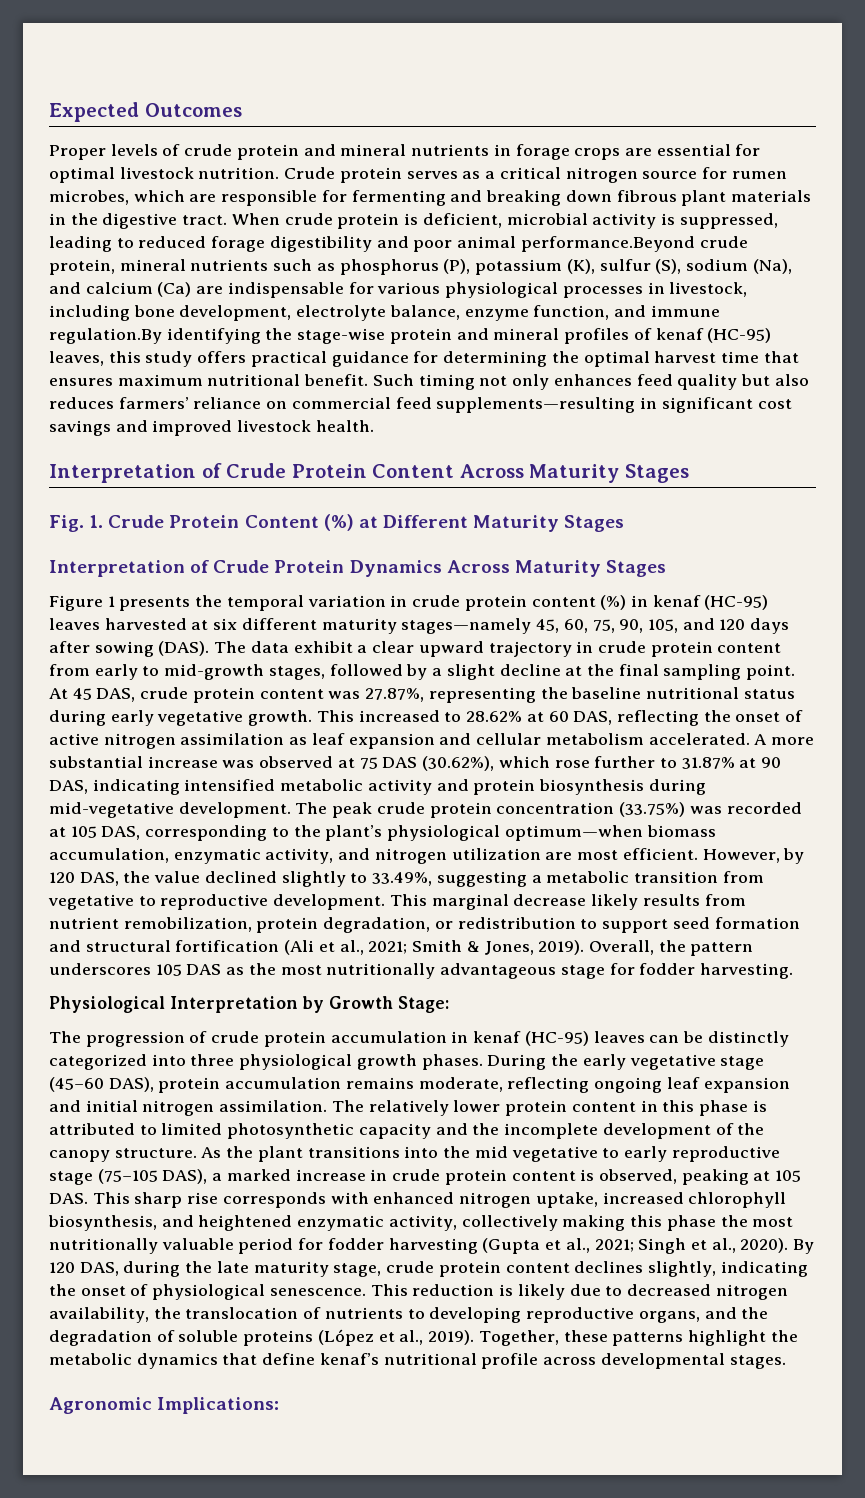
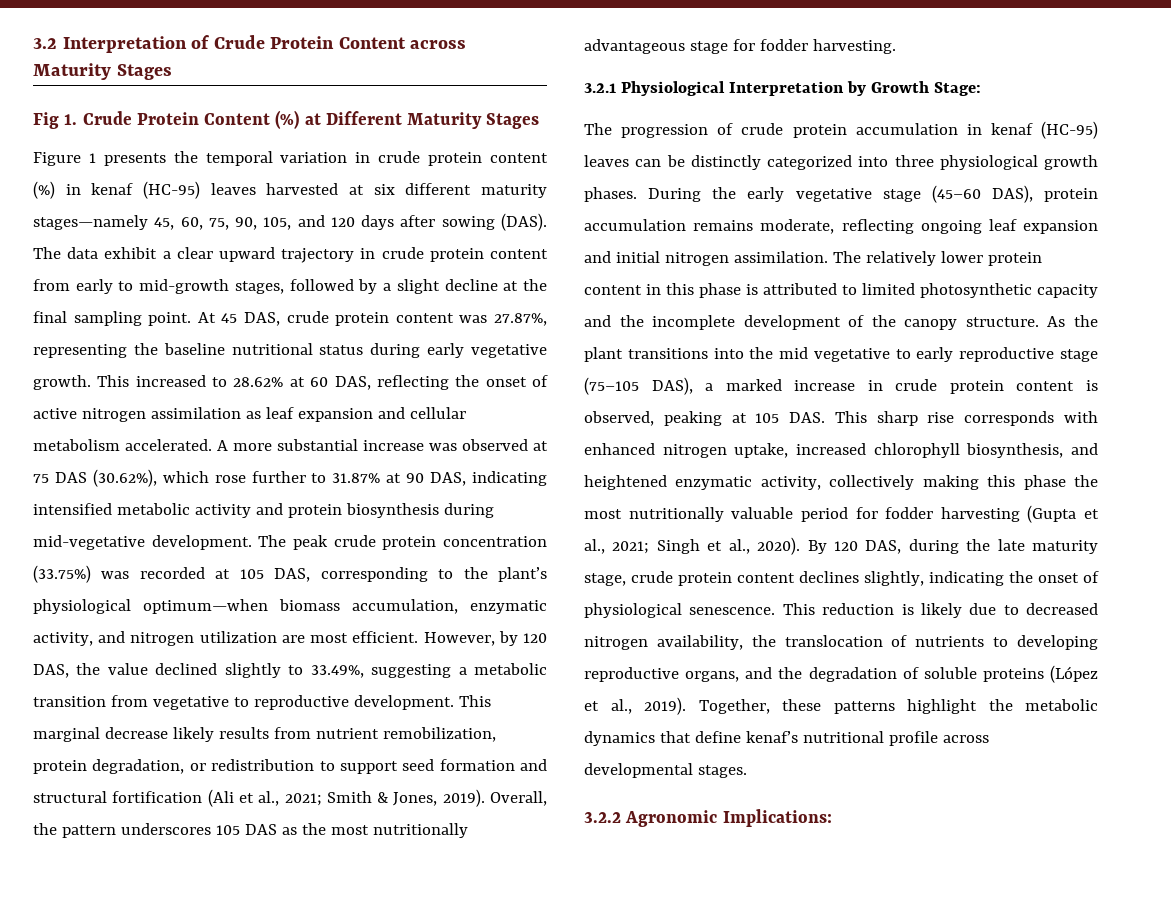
- Expected Outcomes
- Proper levels of crude protein and mineral nutrients in forage crops are essential for optimal livestock nutrition. Crude protein serves as a critical nitrogen source for rumen microbes, which are responsible for fermenting and breaking down fibrous plant materials in the digestive tract. When crude protein is deficient, microbial activity is suppressed, leading to reduced forage digestibility and poor animal performance.Beyond crude protein, mineral nutrients such as phosphorus (P), potassium (K), sulfur (S), sodium (Na), and calcium (Ca) are indispensable for various physiological processes in livestock, including bone development, electrolyte balance, enzyme function, and immune regulation.By identifying the stage-wise protein and mineral profiles of kenaf (HC-95) leaves, this study offers practical guidance for determining the optimal harvest time that ensures maximum nutritional benefit. Such timing not only enhances feed quality but also reduces farmers’ reliance on commercial feed supplements—resulting in significant cost savings and improved livestock health.
- Interpretation of Crude Protein Content Across Maturity Stages
- Fig. 1. Crude Protein Content (%) at Different Maturity Stages
+ 3.2 Interpretation of Crude Protein Content across Maturity Stages
+ Fig 1. Crude Protein Content (%) at Different Maturity Stages
- Interpretation of Crude Protein Dynamics Across Maturity Stages
- Physiological Interpretation by Growth Stage:
+ 3.2.1 Physiological Interpretation by Growth Stage:
- Agronomic Implications:
+ 3.2.2 Agronomic Implications:

